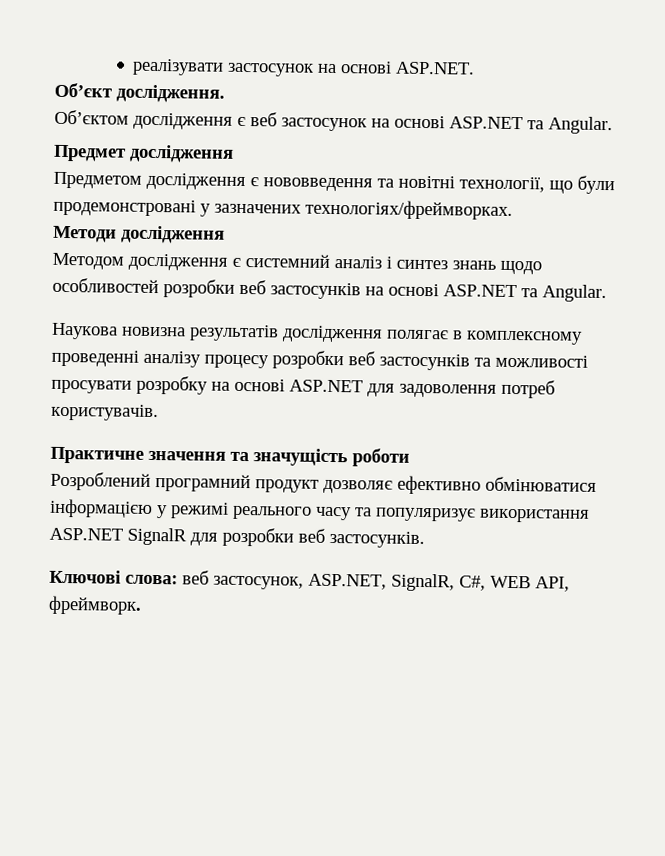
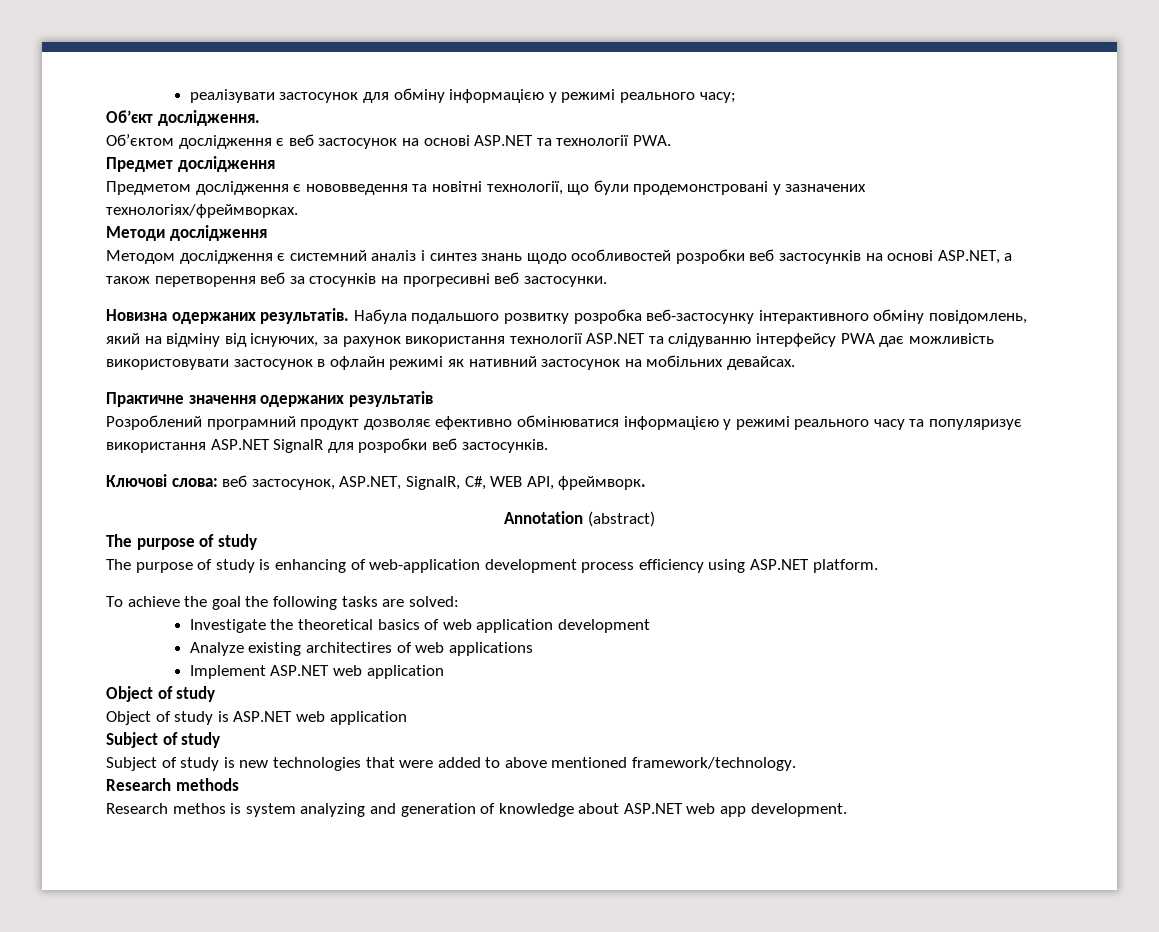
- реалізувати застосунок на основі ASP.NET.
+ реалізувати застосунок для обміну інформацією у режимі реального часу;
- Об’єктом дослідження є веб застосунок на основі ASP.NET та Angular.
+ Об’єктом дослідження є веб застосунок на основі ASP.NET та технології PWA.
- Методом дослідження є системний аналіз і синтез знань щодо особливостей розробки веб застосунків на основі ASP.NET та Angular.
- Наукова новизна результатів дослідження полягає в комплексному проведенні аналізу процесу розробки веб застосунків та можливості просувати розробку на основі ASP.NET для задоволення потреб користувачів.
+ Методом дослідження є системний аналіз і синтез знань щодо особливостей розробки веб застосунків на основі ASP.NET, а також перетворення веб за стосунків на прогресивні веб застосунки.
+ Новизна одержаних результатів. Набула подальшого розвитку розробка веб-застосунку інтерактивного обміну повідомлень, який на відміну від існуючих, за рахунок використання технології ASP.NET та слідуванню інтерфейсу PWA дає можливість використовувати застосунок в офлайн режимі як нативний застосунок на мобільних девайсах.
- Практичне значення та значущість роботи
+ Практичне значення одержаних результатів
+ Annotation (abstract)
+ The purpose of study
+ The purpose of study is enhancing of web-application development process efficiency using ASP.NET platform.
+ To achieve the goal the following tasks are solved:
+ Investigate the theoretical basics of web application development
+ Analyze existing architectires of web applications
+ Implement ASP.NET web application
+ Object of study
+ Object of study is ASP.NET web application
+ Subject of study
+ Subject of study is new technologies that were added to above mentioned framework/technology.
+ Research methods
+ Research methos is system analyzing and generation of knowledge about ASP.NET web app development.

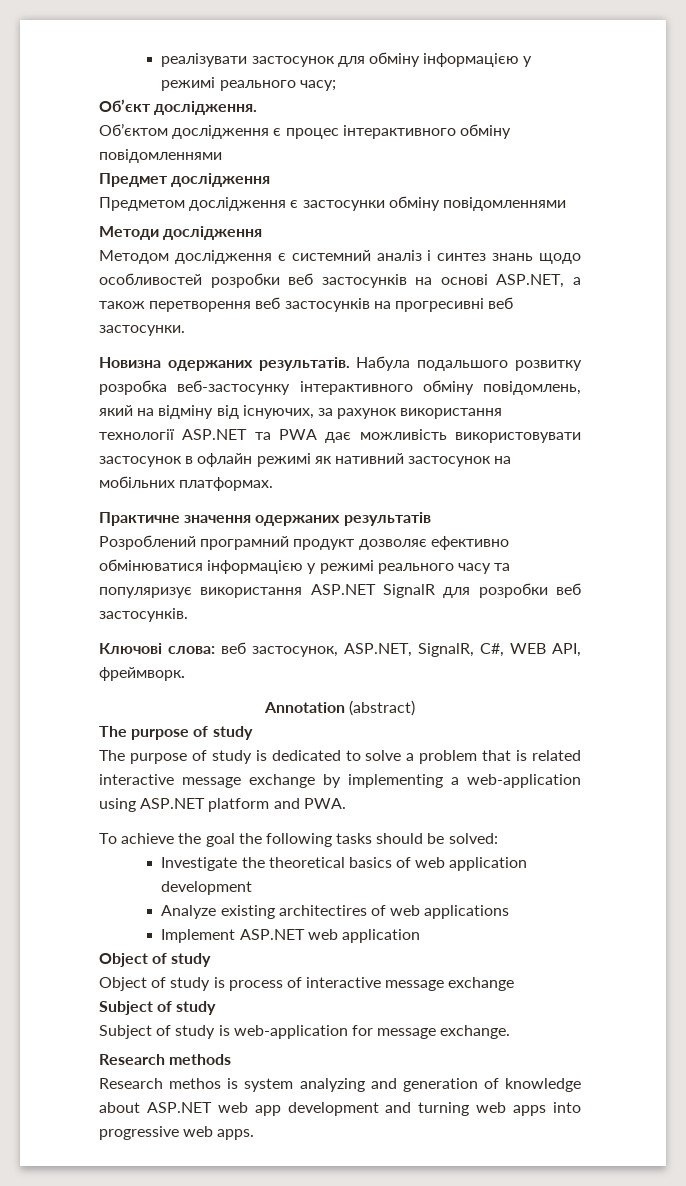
- Об’єктом дослідження є веб застосунок на основі ASP.NET та технології PWA.
+ Об’єктом дослідження є процес інтерактивного обміну повідомленнями
- Предметом дослідження є нововведення та новітні технології, що були продемонстровані у зазначених технологіях/фреймворках.
+ Предметом дослідження є застосунки обміну повідомленнями
- Методом дослідження є системний аналіз і синтез знань щодо особливостей розробки веб застосунків на основі ASP.NET, а також перетворення веб за стосунків на прогресивні веб застосунки.
+ Методом дослідження є системний аналіз і синтез знань щодо особливостей розробки веб застосунків на основі ASP.NET, а також перетворення веб застосунків на прогресивні веб застосунки.
- Набула подальшого розвитку розробка веб-застосунку інтерактивного обміну повідомлень, який на відміну від існуючих, за рахунок використання технології ASP.NET та слідуванню інтерфейсу PWA дає можливість використовувати застосунок в офлайн режимі як нативний застосунок на мобільних девайсах.
+ Набула подальшого розвитку розробка веб-застосунку інтерактивного обміну повідомлень, який на відміну від існуючих, за рахунок використання технології ASP.NET та PWA дає можливість використовувати застосунок в офлайн режимі як нативний застосунок на мобільних платформах.
- The purpose of study is enhancing of web-application development process efficiency using ASP.NET platform.
+ The purpose of study is dedicated to solve a problem that is related interactive message exchange by implementing a web-application using ASP.NET platform and PWA.
- To achieve the goal the following tasks are solved:
+ To achieve the goal the following tasks should be solved:
- Object of study is ASP.NET web application
+ Object of study is process of interactive message exchange
- Subject of study is new technologies that were added to above mentioned framework/technology.
+ Subject of study is web-application for message exchange.
- Research methos is system analyzing and generation of knowledge about ASP.NET web app development.
+ Research methos is system analyzing and generation of knowledge about ASP.NET web app development and turning web apps into progressive web apps.

